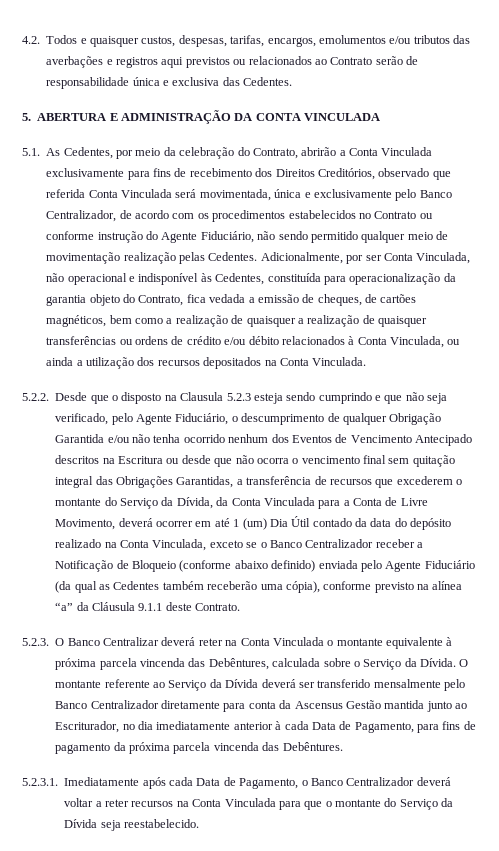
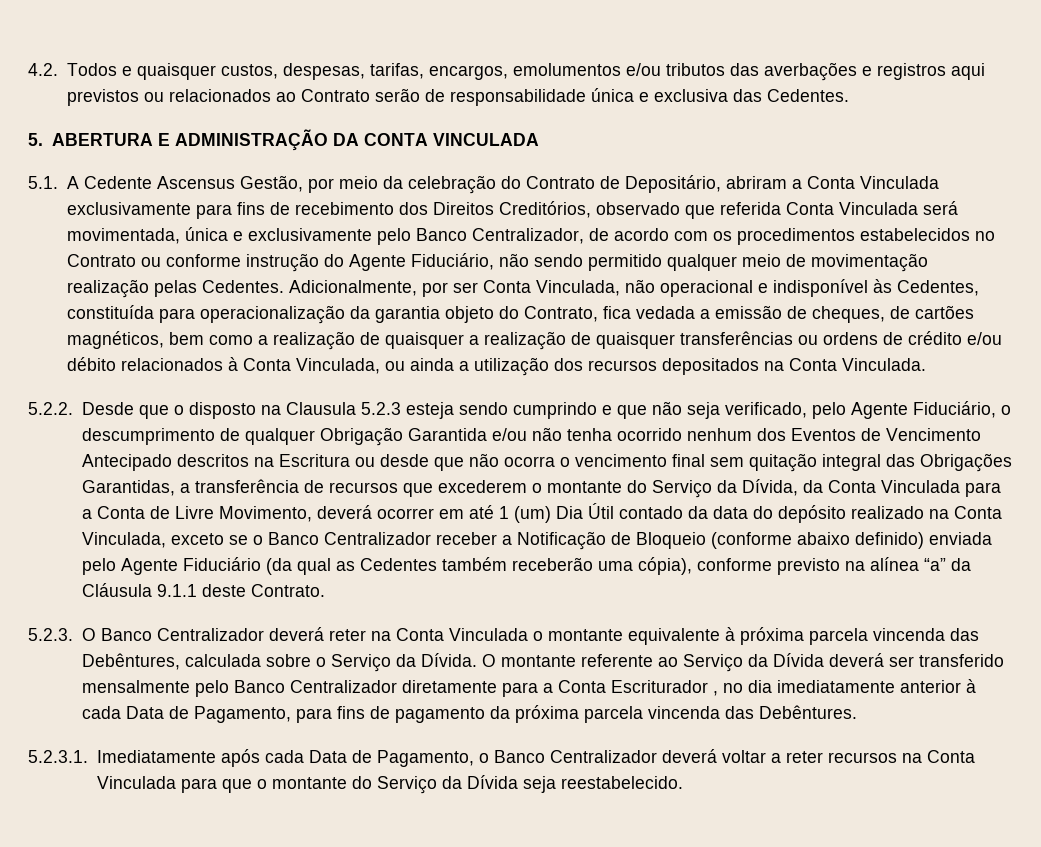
- 5.1. As Cedentes, por meio da celebração do Contrato, abrirão a Conta Vinculada exclusivamente para fins de recebimento dos Direitos Creditórios, observado que referida Conta Vinculada será movimentada, única e exclusivamente pelo Banco Centralizador, de acordo com os procedimentos estabelecidos no Contrato ou conforme instrução do Agente Fiduciário, não sendo permitido qualquer meio de movimentação realização pelas Cedentes.
+ 5.1. A Cedente Ascensus Gestão, por meio da celebração do Contrato de Depositário, abriram a Conta Vinculada exclusivamente para fins de recebimento dos Direitos Creditórios, observado que referida Conta Vinculada será movimentada, única e exclusivamente pelo Banco Centralizador, de acordo com os procedimentos estabelecidos no Contrato ou conforme instrução do Agente Fiduciário, não sendo permitido qualquer meio de movimentação realização pelas Cedentes.
- 5.2.3. O Banco Centralizar deverá reter na Conta Vinculada o montante equivalente à próxima parcela vincenda das Debêntures, calculada sobre o Serviço da Dívida.
+ 5.2.3. O Banco Centralizador deverá reter na Conta Vinculada o montante equivalente à próxima parcela vincenda das Debêntures, calculada sobre o Serviço da Dívida.
- O montante referente ao Serviço da Dívida deverá ser transferido mensalmente pelo Banco Centralizador diretamente para conta da Ascensus Gestão mantida junto ao Escriturador, no dia imediatamente anterior à cada Data de Pagamento, para fins de pagamento da próxima parcela vincenda das Debêntures.
+ O montante referente ao Serviço da Dívida deverá ser transferido mensalmente pelo Banco Centralizador diretamente para a Conta Escriturador , no dia imediatamente anterior à cada Data de Pagamento, para fins de pagamento da próxima parcela vincenda das Debêntures.

